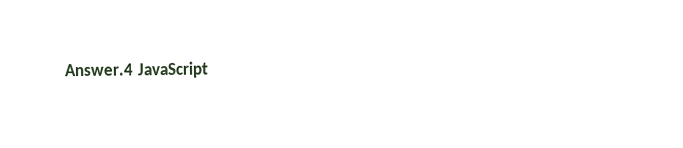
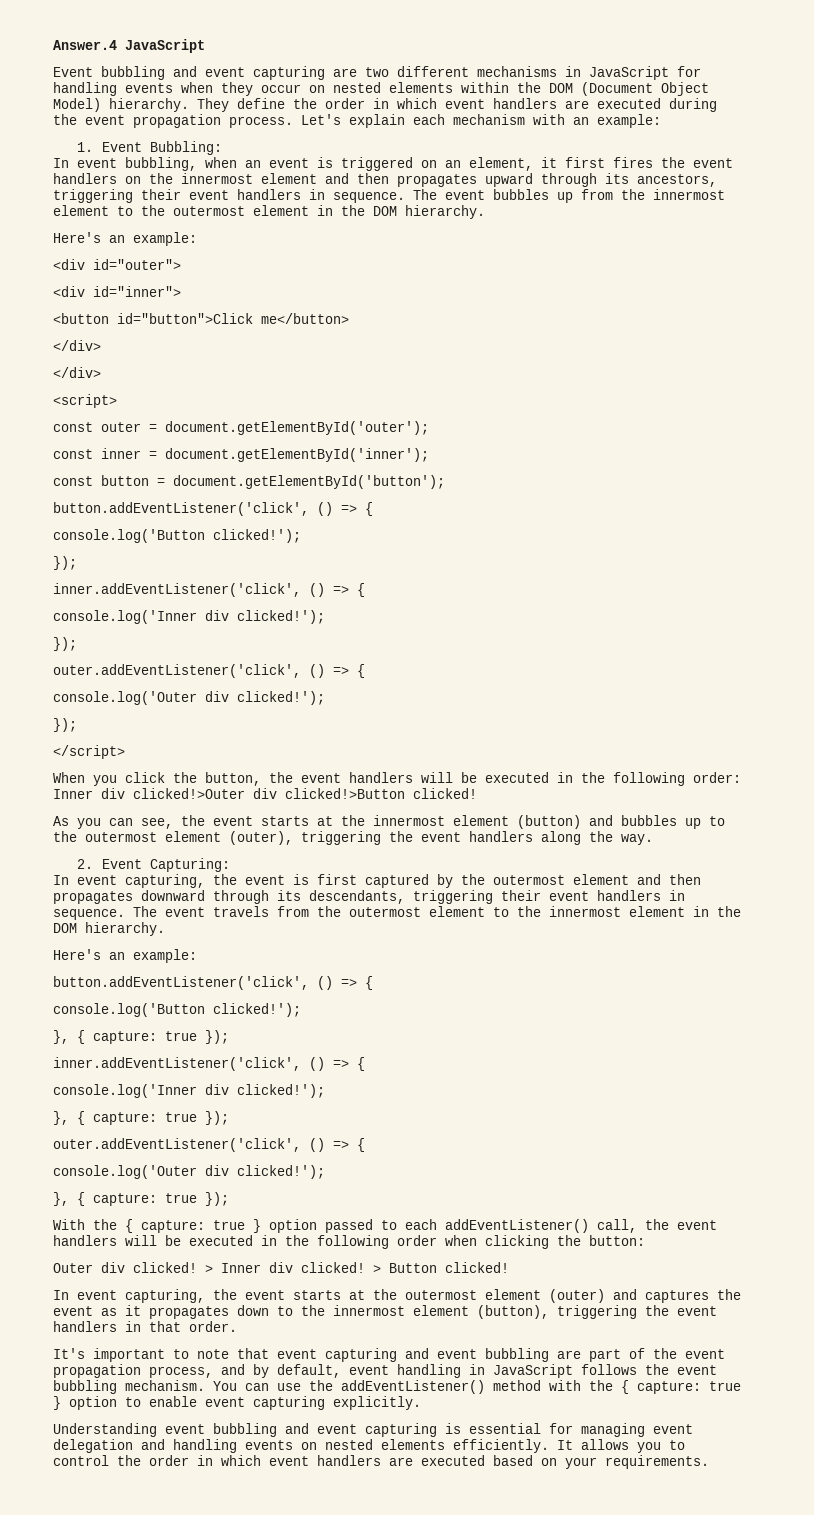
+ Event bubbling and event capturing are two different mechanisms in JavaScript for handling events when they occur on nested elements within the DOM (Document Object Model) hierarchy. They define the order in which event handlers are executed during the event propagation process. Let's explain each mechanism with an example:
+ 1. Event Bubbling:
+ In event bubbling, when an event is triggered on an element, it first fires the event handlers on the innermost element and then propagates upward through its ancestors, triggering their event handlers in sequence. The event bubbles up from the innermost element to the outermost element in the DOM hierarchy.
+ Here's an example:
+ <div id="outer">
+ <div id="inner">
+ <button id="button">Click me</button>
+ </div>
+ </div>
+ <script>
+ const outer = document.getElementById('outer');
+ const inner = document.getElementById('inner');
+ const button = document.getElementById('button');
+ button.addEventListener('click', () => {
+ console.log('Button clicked!');
+ });
+ inner.addEventListener('click', () => {
+ console.log('Inner div clicked!');
+ });
+ outer.addEventListener('click', () => {
+ console.log('Outer div clicked!');
+ });
+ </script>
+ When you click the button, the event handlers will be executed in the following order: Inner div clicked!>Outer div clicked!>Button clicked!
+ As you can see, the event starts at the innermost element (button) and bubbles up to the outermost element (outer), triggering the event handlers along the way.
+ 2. Event Capturing:
+ In event capturing, the event is first captured by the outermost element and then propagates downward through its descendants, triggering their event handlers in sequence. The event travels from the outermost element to the innermost element in the DOM hierarchy.
+ Here's an example:
+ button.addEventListener('click', () => {
+ console.log('Button clicked!');
+ }, { capture: true });
+ inner.addEventListener('click', () => {
+ console.log('Inner div clicked!');
+ }, { capture: true });
+ outer.addEventListener('click', () => {
+ console.log('Outer div clicked!');
+ }, { capture: true });
+ With the { capture: true } option passed to each addEventListener() call, the event handlers will be executed in the following order when clicking the button:
+ Outer div clicked! > Inner div clicked! > Button clicked!
+ In event capturing, the event starts at the outermost element (outer) and captures the event as it propagates down to the innermost element (button), triggering the event handlers in that order.
+ It's important to note that event capturing and event bubbling are part of the event propagation process, and by default, event handling in JavaScript follows the event bubbling mechanism. You can use the addEventListener() method with the { capture: true } option to enable event capturing explicitly.
+ Understanding event bubbling and event capturing is essential for managing event delegation and handling events on nested elements efficiently. It allows you to control the order in which event handlers are executed based on your requirements.

